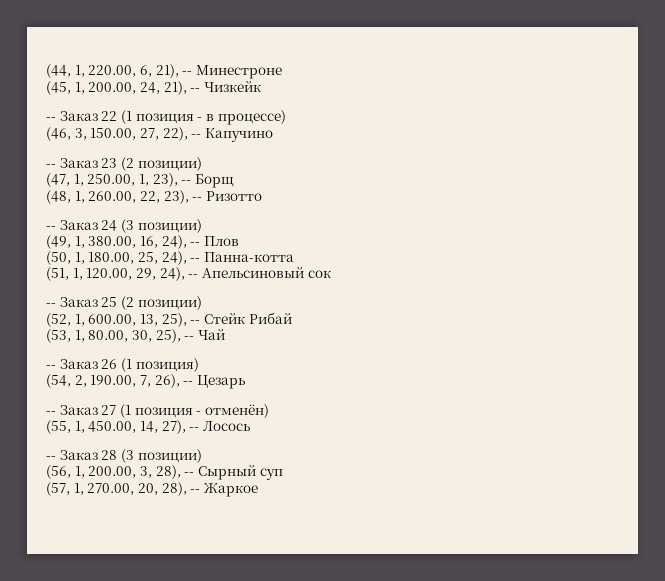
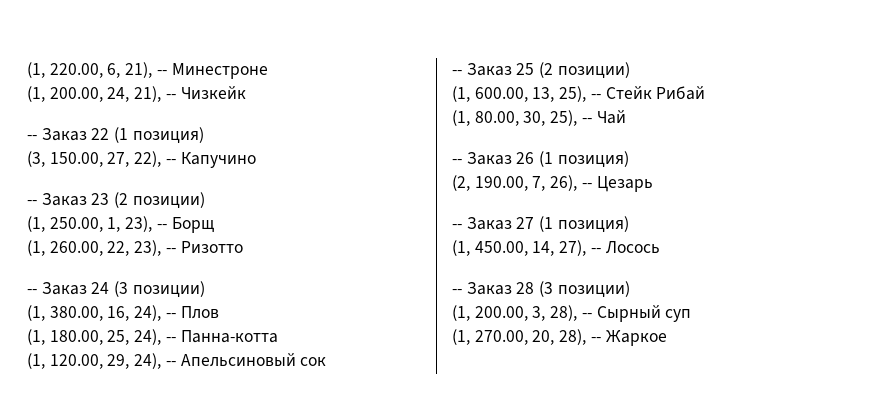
- (44, 1, 220.00, 6, 21), -- Минестроне
+ (1, 220.00, 6, 21), -- Минестроне
- (45, 1, 200.00, 24, 21), -- Чизкейк
+ (1, 200.00, 24, 21), -- Чизкейк
- -- Заказ 22 (1 позиция - в процессе)
- (46, 3, 150.00, 27, 22), -- Капучино
+ -- Заказ 22 (1 позиция)
+ (3, 150.00, 27, 22), -- Капучино
- (47, 1, 250.00, 1, 23), -- Борщ
+ (1, 250.00, 1, 23), -- Борщ
- (48, 1, 260.00, 22, 23), -- Ризотто
+ (1, 260.00, 22, 23), -- Ризотто
- (49, 1, 380.00, 16, 24), -- Плов
+ (1, 380.00, 16, 24), -- Плов
- (50, 1, 180.00, 25, 24), -- Панна-котта
+ (1, 180.00, 25, 24), -- Панна-котта
- (51, 1, 120.00, 29, 24), -- Апельсиновый сок
+ (1, 120.00, 29, 24), -- Апельсиновый сок
- (52, 1, 600.00, 13, 25), -- Стейк Рибай
+ (1, 600.00, 13, 25), -- Стейк Рибай
- (53, 1, 80.00, 30, 25), -- Чай
+ (1, 80.00, 30, 25), -- Чай
- (54, 2, 190.00, 7, 26), -- Цезарь
+ (2, 190.00, 7, 26), -- Цезарь
- -- Заказ 27 (1 позиция - отменён)
- (55, 1, 450.00, 14, 27), -- Лосось
+ -- Заказ 27 (1 позиция)
+ (1, 450.00, 14, 27), -- Лосось
- (56, 1, 200.00, 3, 28), -- Сырный суп
+ (1, 200.00, 3, 28), -- Сырный суп
- (57, 1, 270.00, 20, 28), -- Жаркое
+ (1, 270.00, 20, 28), -- Жаркое

